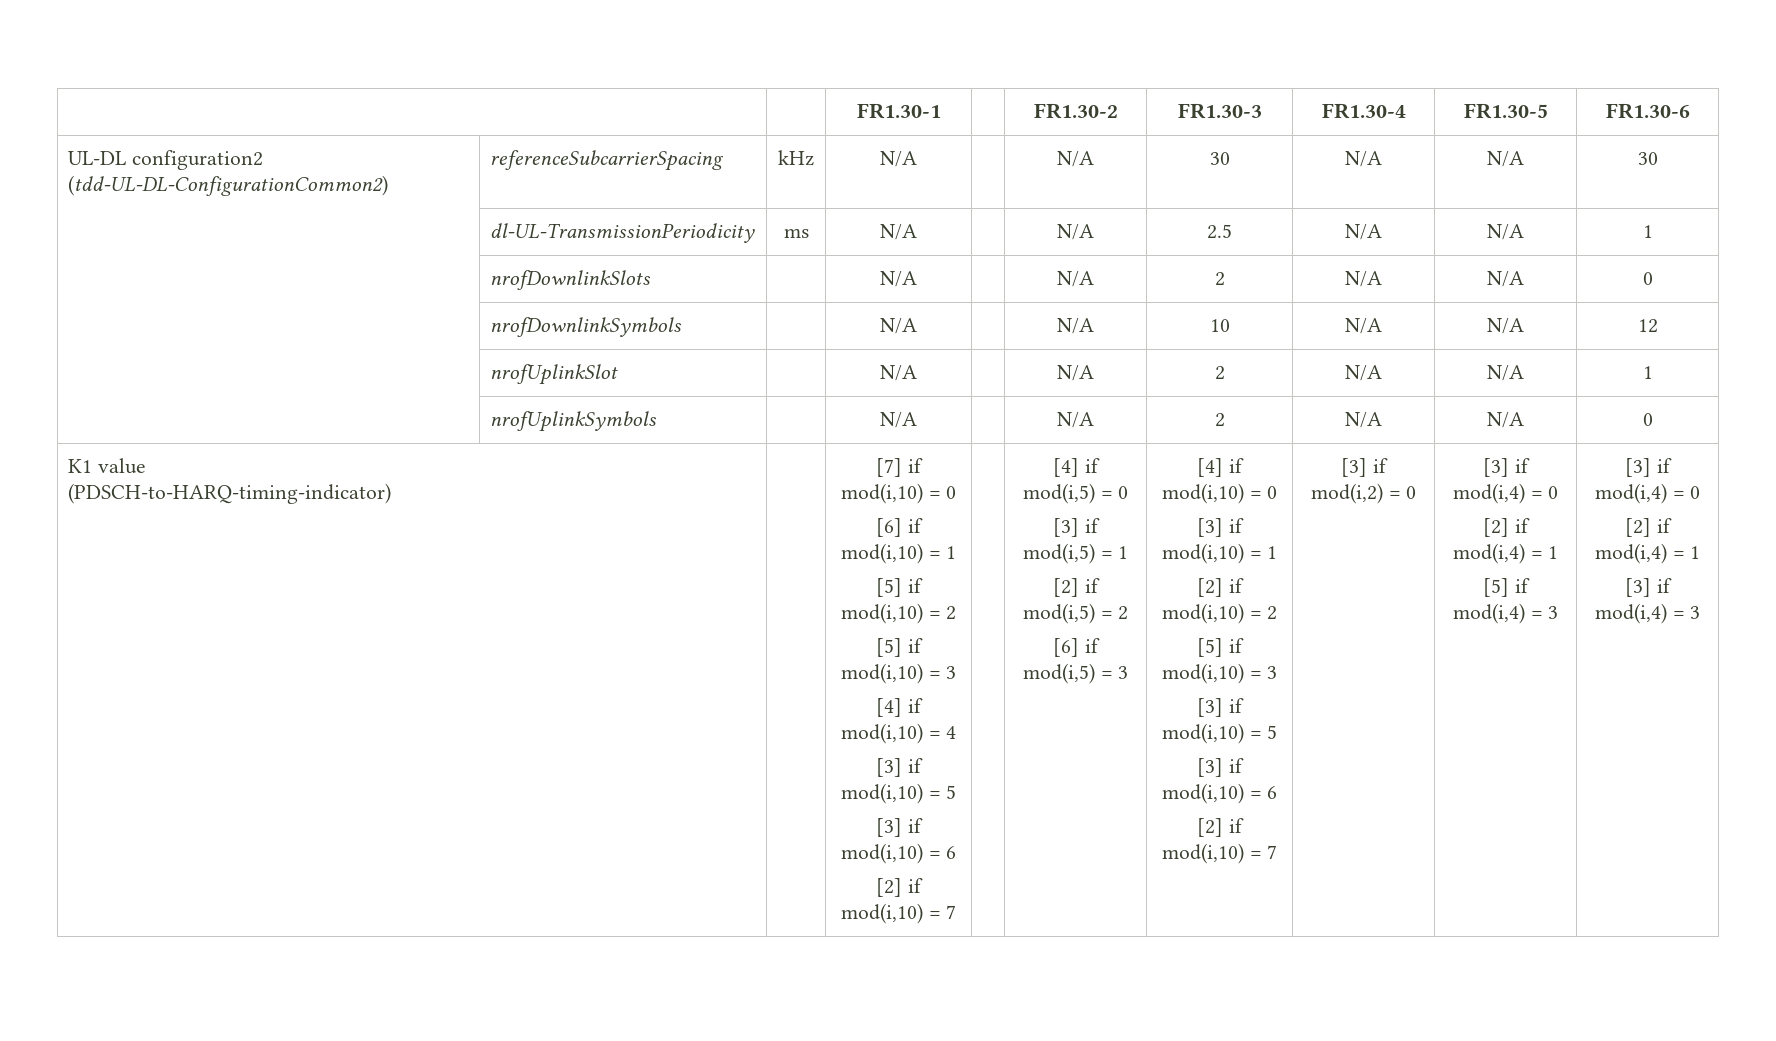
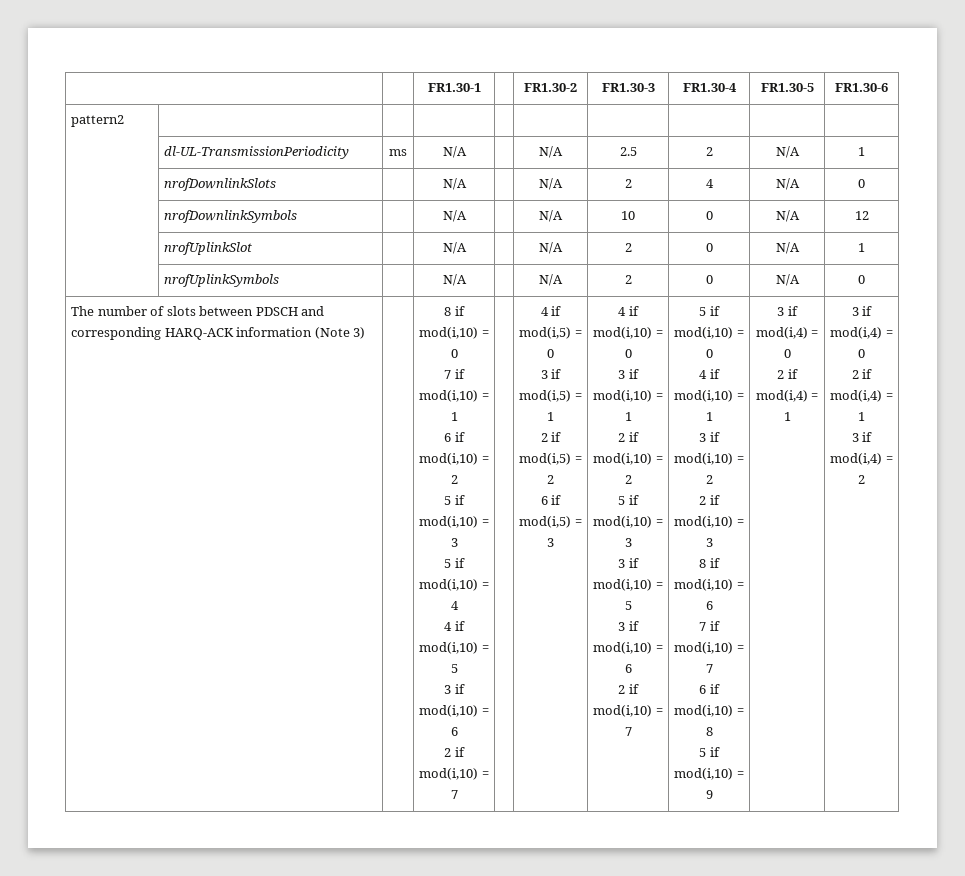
- UL-DL configuration2 (tdd-UL-DL-ConfigurationCommon2) | referenceSubcarrierSpacing | kHz | N/A | | N/A | 30 | N/A | N/A | 30
+ pattern2 | | | | | | | | |
- | dl-UL-TransmissionPeriodicity | ms | N/A | | N/A | 2.5 | N/A | N/A | 1
+ | dl-UL-TransmissionPeriodicity | ms | N/A | | N/A | 2.5 | 2 | N/A | 1
- | nrofDownlinkSlots | | N/A | | N/A | 2 | N/A | N/A | 0
+ | nrofDownlinkSlots | | N/A | | N/A | 2 | 4 | N/A | 0
- | nrofDownlinkSymbols | | N/A | | N/A | 10 | N/A | N/A | 12
+ | nrofDownlinkSymbols | | N/A | | N/A | 10 | 0 | N/A | 12
- | nrofUplinkSlot | | N/A | | N/A | 2 | N/A | N/A | 1
+ | nrofUplinkSlot | | N/A | | N/A | 2 | 0 | N/A | 1
- | nrofUplinkSymbols | | N/A | | N/A | 2 | N/A | N/A | 0
- K1 value
- (PDSCH-to-HARQ-timing-indicator) | | [7] if mod(i,10) = 0
- [6] if mod(i,10) = 1
- [5] if mod(i,10) = 2
- [5] if mod(i,10) = 3
- [4] if mod(i,10) = 4
- [3] if mod(i,10) = 5
- [3] if mod(i,10) = 6
- [2] if mod(i,10) = 7
+ | nrofUplinkSymbols | | N/A | | N/A | 2 | 0 | N/A | 0
+ The number of slots between PDSCH and corresponding HARQ-ACK information (Note 3) | | 8 if mod(i,10) = 0
+ 7 if mod(i,10) = 1
+ 6 if mod(i,10) = 2
+ 5 if mod(i,10) = 3
+ 5 if mod(i,10) = 4
+ 4 if mod(i,10) = 5
+ 3 if mod(i,10) = 6
+ 2 if mod(i,10) = 7
- [4] if mod(i,5) = 0
+ 4 if mod(i,5) = 0
- [3] if mod(i,5) = 1
+ 3 if mod(i,5) = 1
- [2] if mod(i,5) = 2
+ 2 if mod(i,5) = 2
- [6] if mod(i,5) = 3
+ 6 if mod(i,5) = 3
- [4] if mod(i,10) = 0
- [3] if mod(i,10) = 1
- [2] if mod(i,10) = 2
- [5] if mod(i,10) = 3
- [3] if mod(i,10) = 5
- [3] if mod(i,10) = 6
- [2] if mod(i,10) = 7 | [3] if mod(i,2) = 0 | [3] if mod(i,4) = 0
- [2] if mod(i,4) = 1
- [5] if mod(i,4) = 3 | [3] if mod(i,4) = 0
- [2] if mod(i,4) = 1
- [3] if mod(i,4) = 3
+ 4 if mod(i,10) = 0
+ 3 if mod(i,10) = 1
+ 2 if mod(i,10) = 2
+ 5 if mod(i,10) = 3
+ 3 if mod(i,10) = 5
+ 3 if mod(i,10) = 6
+ 2 if mod(i,10) = 7 | 5 if mod(i,10) = 0
+ 4 if mod(i,10) = 1
+ 3 if mod(i,10) = 2
+ 2 if mod(i,10) = 3
+ 8 if mod(i,10) = 6
+ 7 if mod(i,10) = 7
+ 6 if mod(i,10) = 8
+ 5 if mod(i,10) = 9 | 3 if mod(i,4) = 0
+ 2 if mod(i,4) = 1 | 3 if mod(i,4) = 0
+ 2 if mod(i,4) = 1
+ 3 if mod(i,4) = 2

